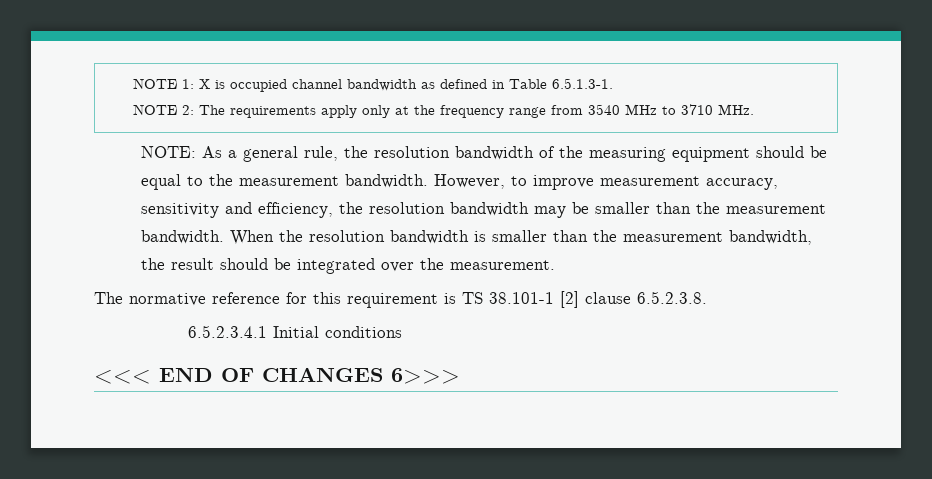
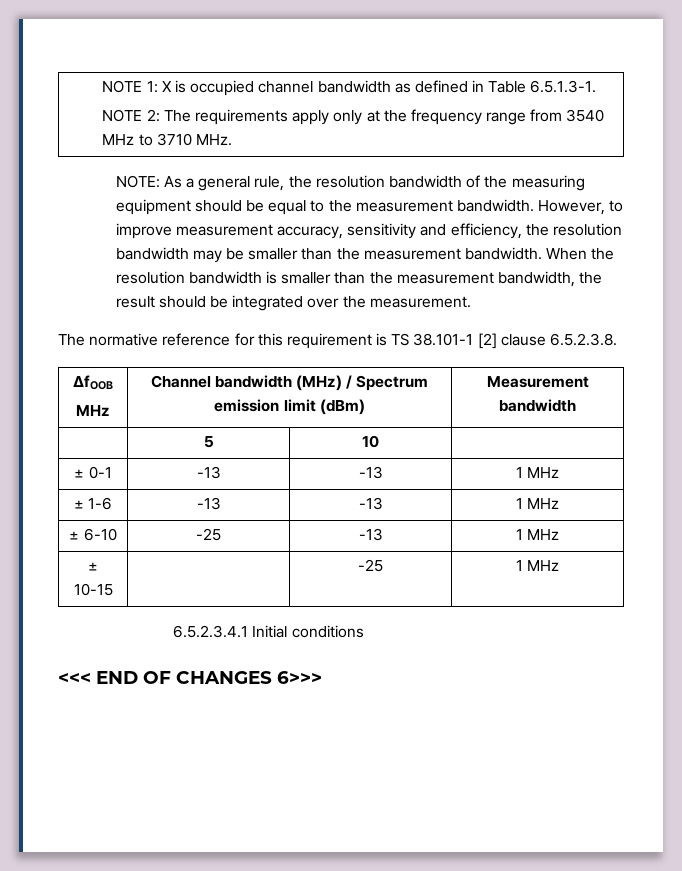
+ ΔfOOB
+ MHz | Channel bandwidth (MHz) / Spectrum emission limit (dBm) | Measurement bandwidth
+ | 5 | 10 |
+ ± 0-1 | -13 | -13 | 1 MHz
+ ± 1-6 | -13 | -13 | 1 MHz
+ ± 6-10 | -25 | -13 | 1 MHz
+ ± 10-15 | | -25 | 1 MHz

